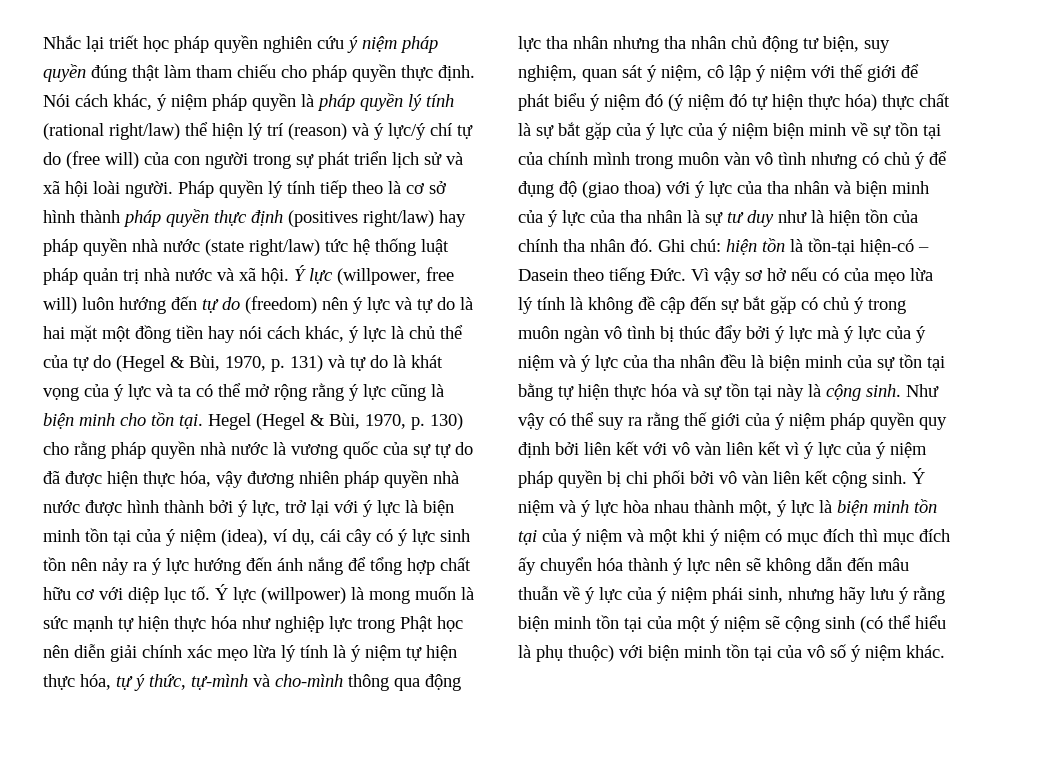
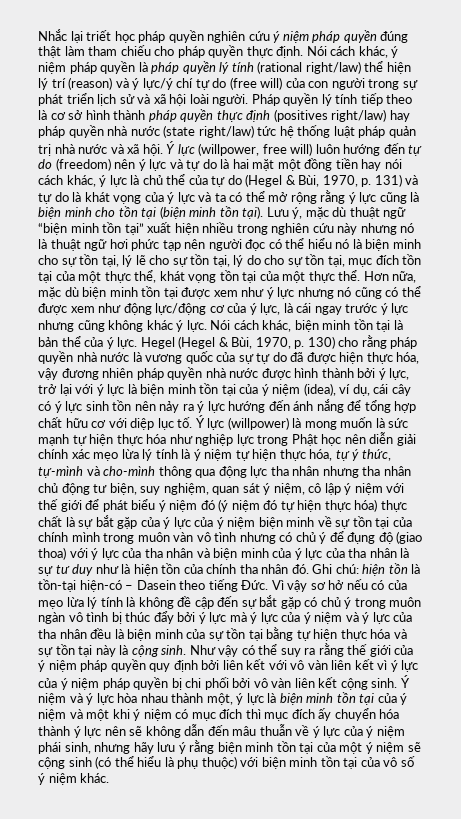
- Ý lực (willpower, free will) luôn hướng đến tự do (freedom) nên ý lực và tự do là hai mặt một đồng tiền hay nói cách khác, ý lực là chủ thể của tự do (Hegel & Bùi, 1970, p. 131) và tự do là khát vọng của ý lực và ta có thể mở rộng rằng ý lực cũng là biện minh cho tồn tại.
+ Ý lực (willpower, free will) luôn hướng đến tự do (freedom) nên ý lực và tự do là hai mặt một đồng tiền hay nói cách khác, ý lực là chủ thể của tự do (Hegel & Bùi, 1970, p. 131) và tự do là khát vọng của ý lực và ta có thể mở rộng rằng ý lực cũng là biện minh cho tồn tại (biện minh tồn tại). Lưu ý, mặc dù thuật ngữ “biện minh tồn tại” xuất hiện nhiều trong nghiên cứu này nhưng nó là thuật ngữ hơi phức tạp nên người đọc có thể hiểu nó là biện minh cho sự tồn tại, lý lẽ cho sự tồn tại, lý do cho sự tồn tại, mục đích tồn tại của một thực thể, khát vọng tồn tại của một thực thể. Hơn nữa, mặc dù biện minh tồn tại được xem như ý lực nhưng nó cũng có thể được xem như động lực/động cơ của ý lực, là cái ngay trước ý lực nhưng cũng không khác ý lực. Nói cách khác, biện minh tồn tại là bản thể của ý lực.

